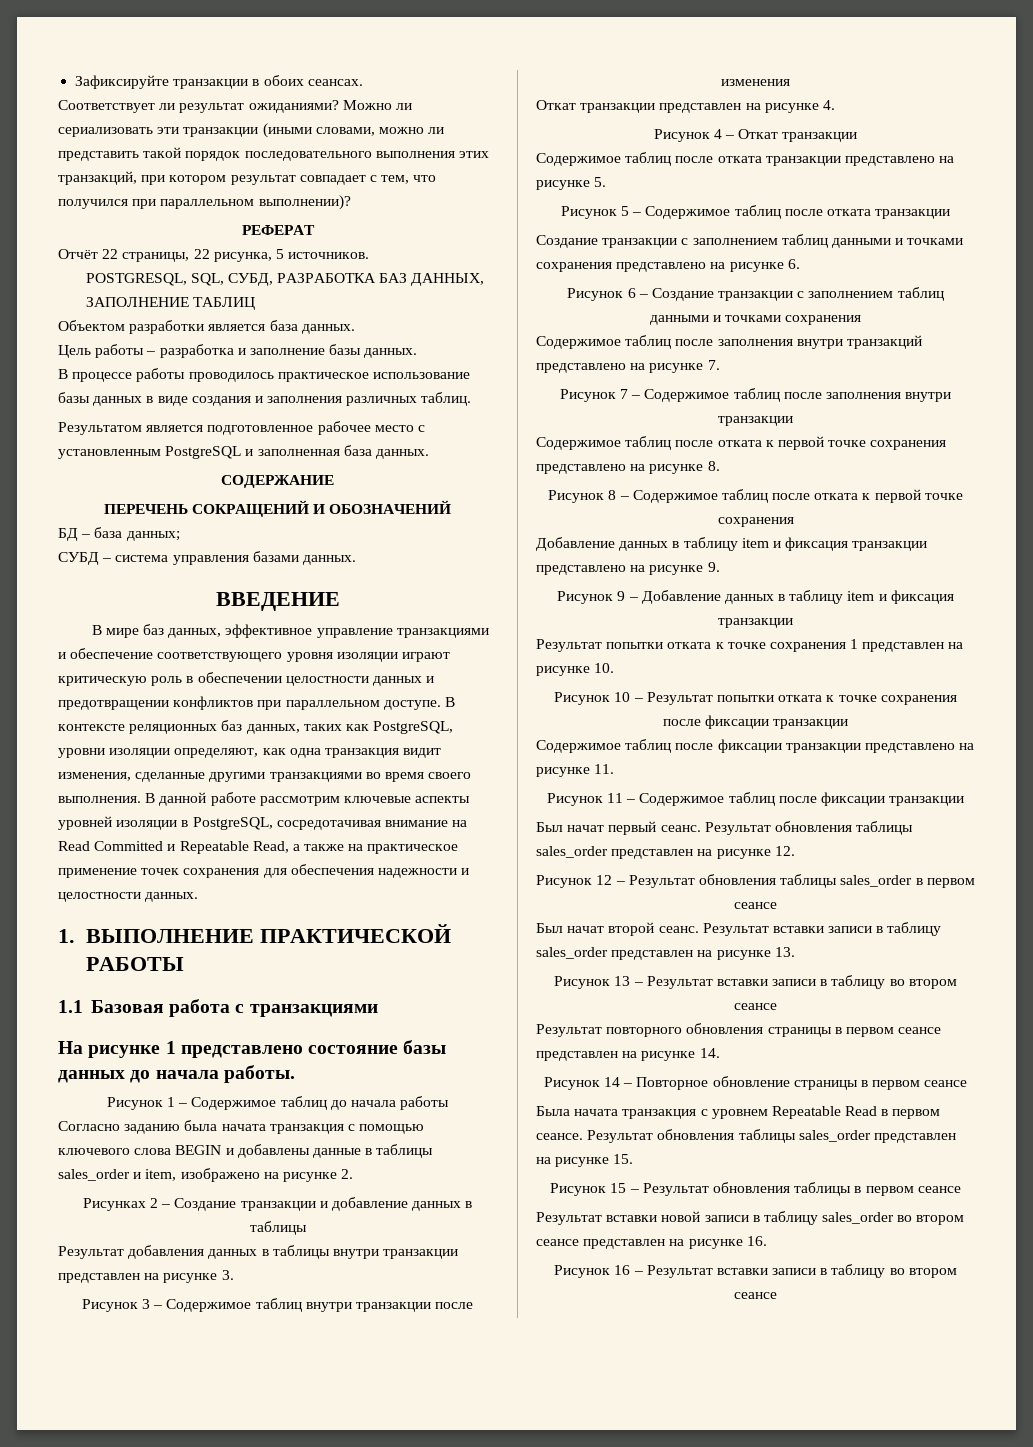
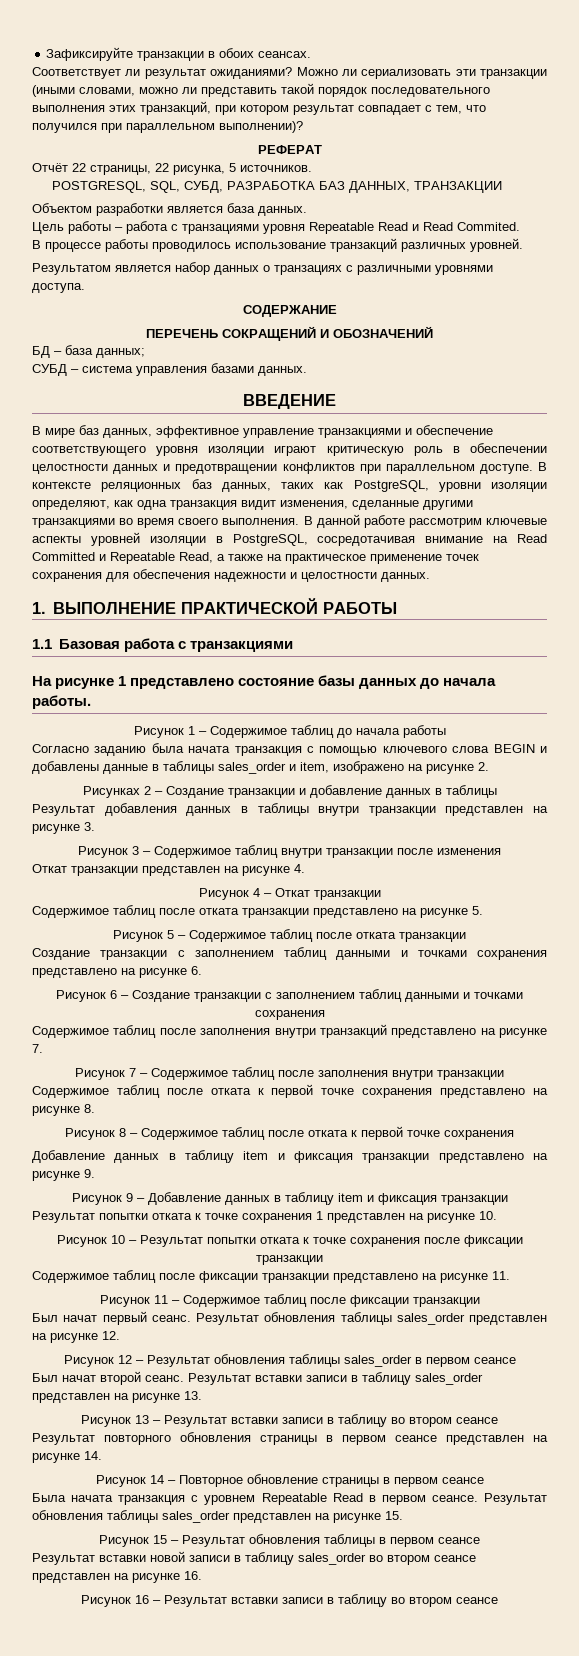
- POSTGRESQL, SQL, СУБД, РАЗРАБОТКА БАЗ ДАННЫХ, ЗАПОЛНЕНИЕ ТАБЛИЦ
+ POSTGRESQL, SQL, СУБД, РАЗРАБОТКА БАЗ ДАННЫХ, ТРАНЗАКЦИИ
- Цель работы – разработка и заполнение базы данных.
- В процессе работы проводилось практическое использование базы данных в виде создания и заполнения различных таблиц.
- Результатом является подготовленное рабочее место с установленным PostgreSQL и заполненная база данных.
+ Цель работы – работа с транзациями уровня Repeatable Read и Read Commited.
+ В процессе работы проводилось использование транзакций различных уровней.
+ Результатом является набор данных о транзациях с различными уровнями доступа.

